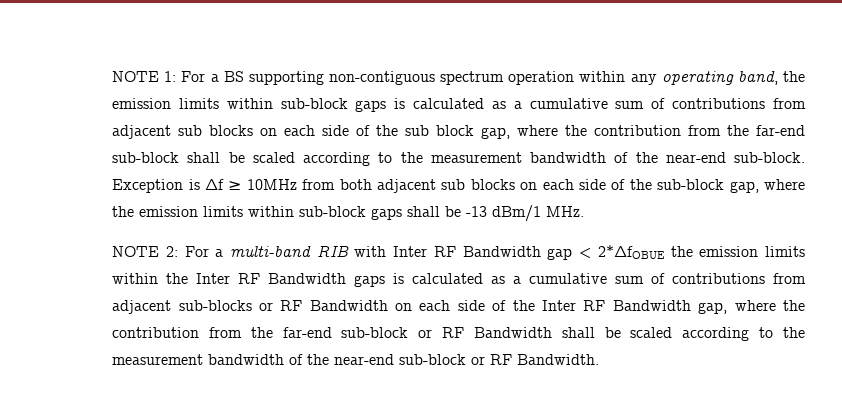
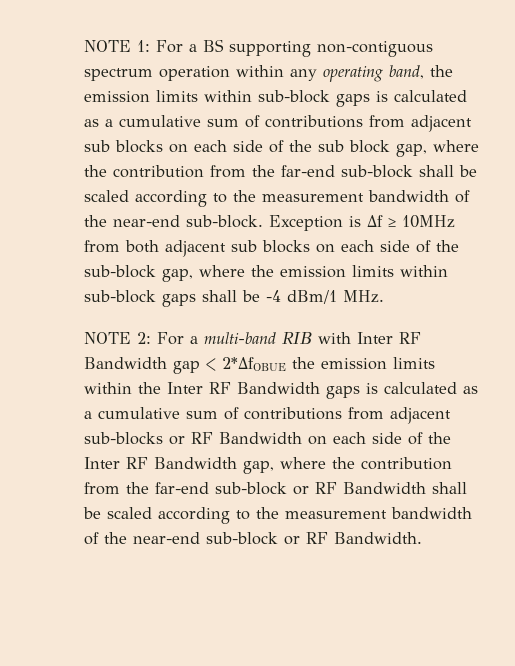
- Exception is Δf ≥ 10MHz from both adjacent sub blocks on each side of the sub-block gap, where the emission limits within sub-block gaps shall be -13 dBm/1 MHz.
+ Exception is Δf ≥ 10MHz from both adjacent sub blocks on each side of the sub-block gap, where the emission limits within sub-block gaps shall be -4 dBm/1 MHz.

